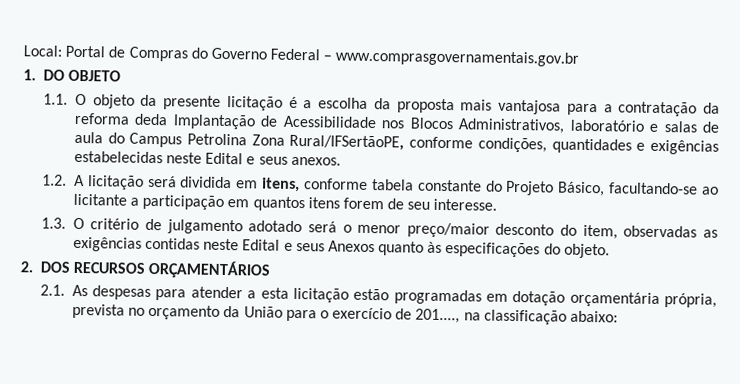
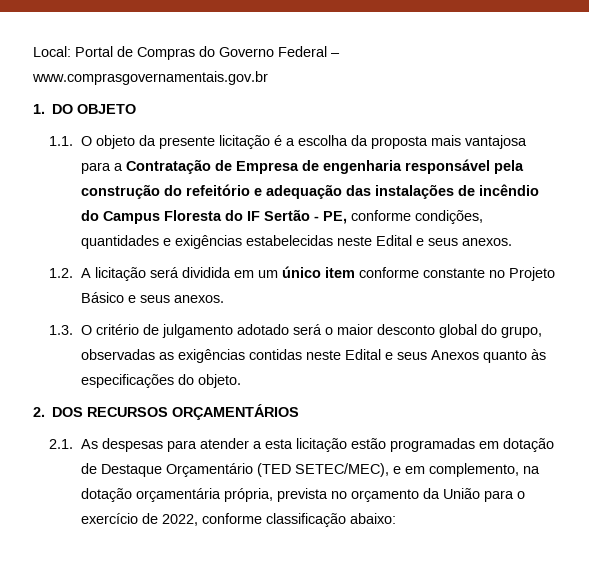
- 1.1. O objeto da presente licitação é a escolha da proposta mais vantajosa para a contratação da reforma deda Implantação de Acessibilidade nos Blocos Administrativos, laboratório e salas de aula do Campus Petrolina Zona Rural/IFSertãoPE, conforme condições, quantidades e exigências estabelecidas neste Edital e seus anexos.
+ 1.1. O objeto da presente licitação é a escolha da proposta mais vantajosa para a Contratação de Empresa de engenharia responsável pela construção do refeitório e adequação das instalações de incêndio do Campus Floresta do IF Sertão - PE, conforme condições, quantidades e exigências estabelecidas neste Edital e seus anexos.
- 1.2. A licitação será dividida em itens, conforme tabela constante do Projeto Básico, facultando-se ao licitante a participação em quantos itens forem de seu interesse.
+ 1.2. A licitação será dividida em um único item conforme constante no Projeto Básico e seus anexos.
- 1.3. O critério de julgamento adotado será o menor preço/maior desconto do item, observadas as exigências contidas neste Edital e seus Anexos quanto às especificações do objeto.
+ 1.3. O critério de julgamento adotado será o maior desconto global do grupo, observadas as exigências contidas neste Edital e seus Anexos quanto às especificações do objeto.
- 2.1. As despesas para atender a esta licitação estão programadas em dotação orçamentária própria, prevista no orçamento da União para o exercício de 201...., na classificação abaixo:
+ 2.1. As despesas para atender a esta licitação estão programadas em dotação de Destaque Orçamentário (TED SETEC/MEC), e em complemento, na dotação orçamentária própria, prevista no orçamento da União para o exercício de 2022, conforme classificação abaixo:

